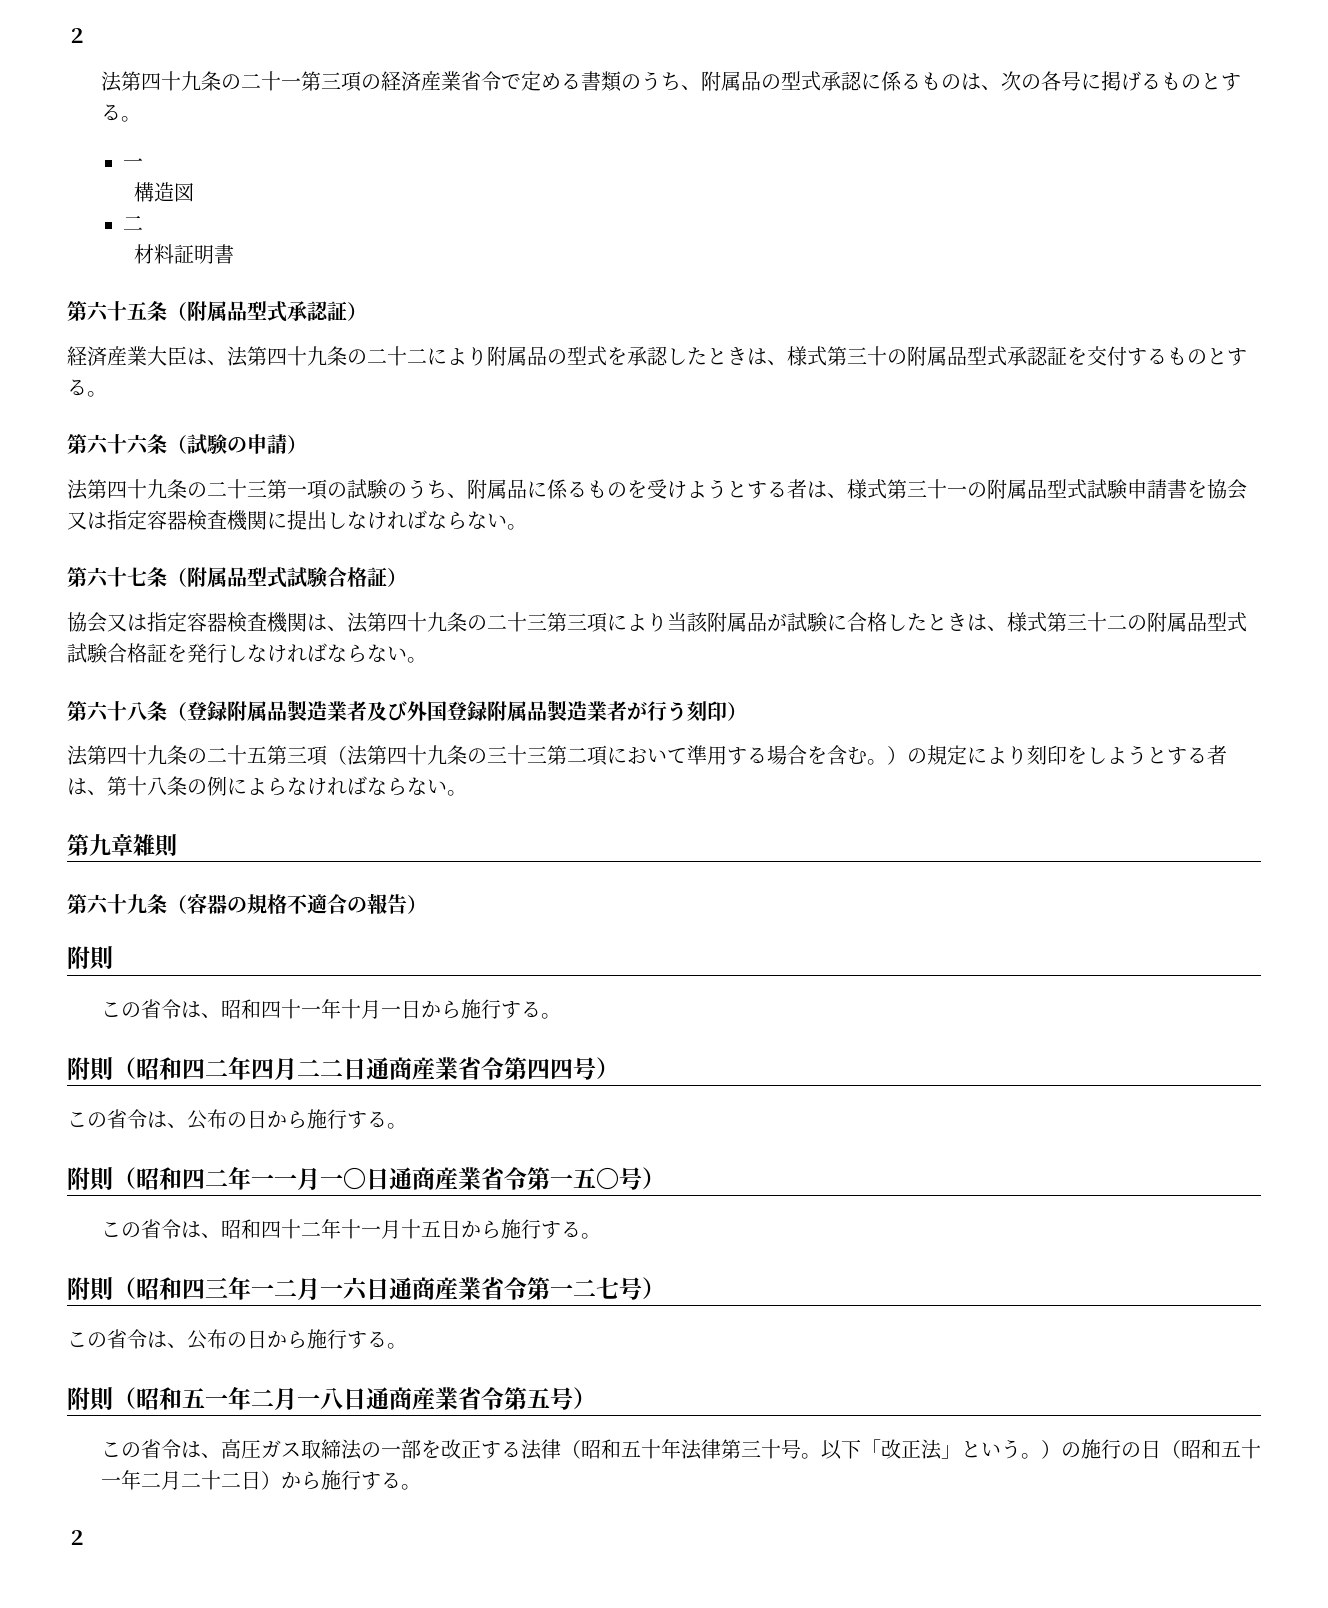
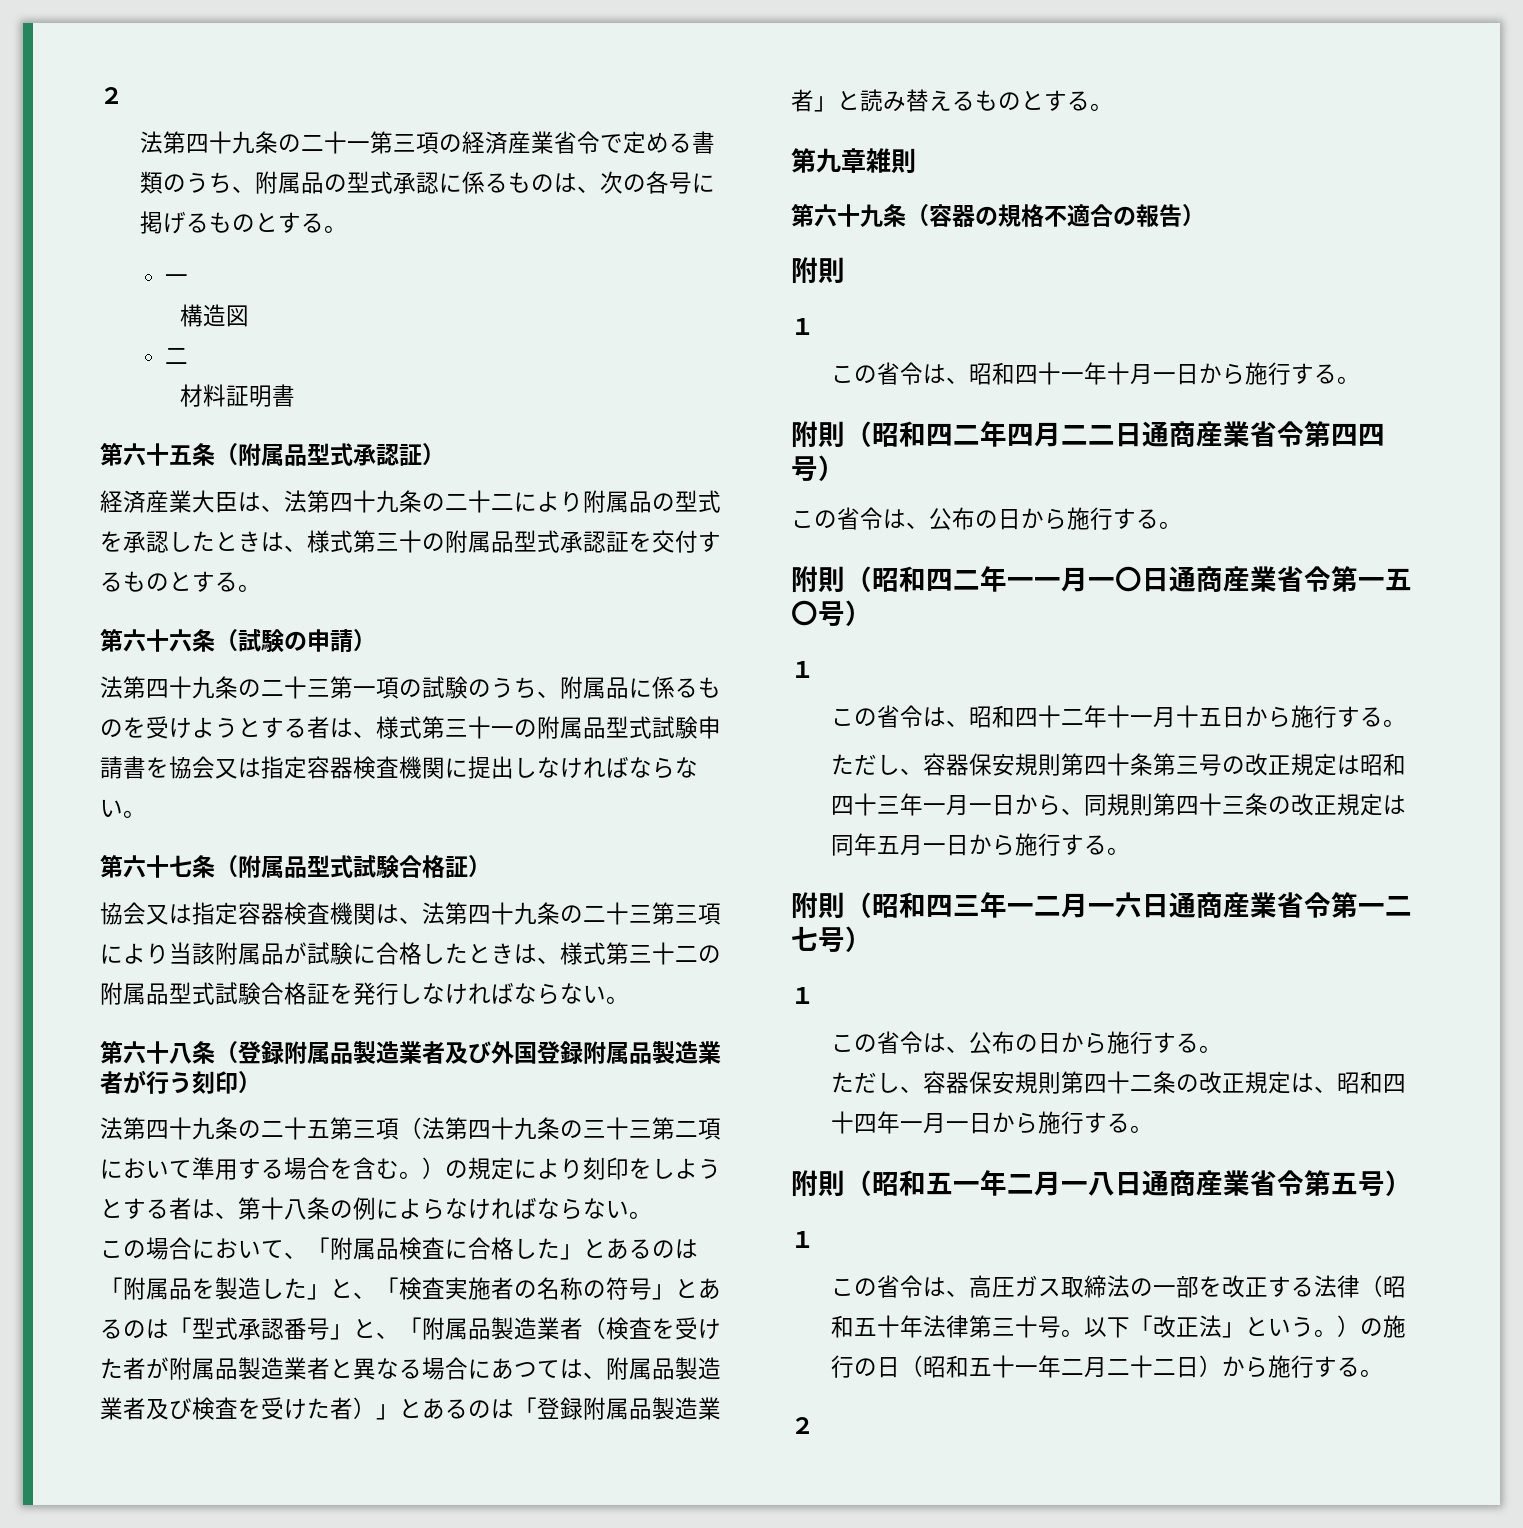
+ この場合において、「附属品検査に合格した」とあるのは「附属品を製造した」と、「検査実施者の名称の符号」とあるのは「型式承認番号」と、「附属品製造業者（検査を受けた者が附属品製造業者と異なる場合にあつては、附属品製造業者及び検査を受けた者）」とあるのは「登録附属品製造業者」と読み替えるものとする。
  第六十九条（容器の規格不適合の報告）
  附則
+ １
  附則（昭和四二年一一月一〇日通商産業省令第一五〇号）
+ １
+ ただし、容器保安規則第四十条第三号の改正規定は昭和四十三年一月一日から、同規則第四十三条の改正規定は同年五月一日から施行する。
  附則（昭和四三年一二月一六日通商産業省令第一二七号）
+ １
  この省令は、公布の日から施行する。
+ ただし、容器保安規則第四十二条の改正規定は、昭和四十四年一月一日から施行する。
  附則（昭和五一年二月一八日通商産業省令第五号）
+ １

